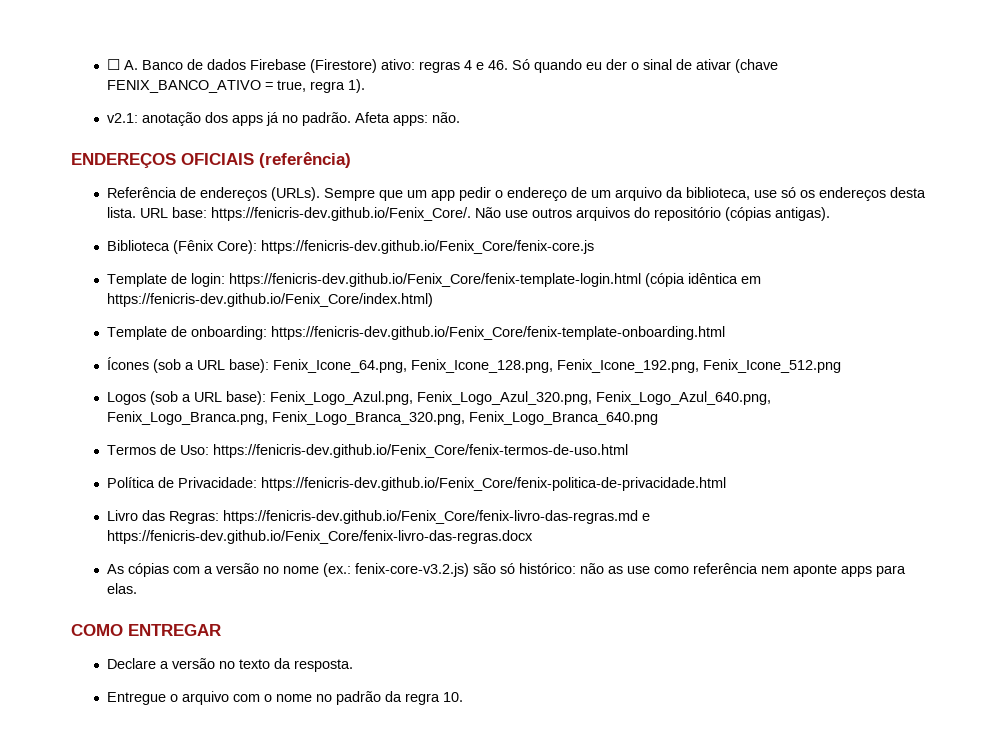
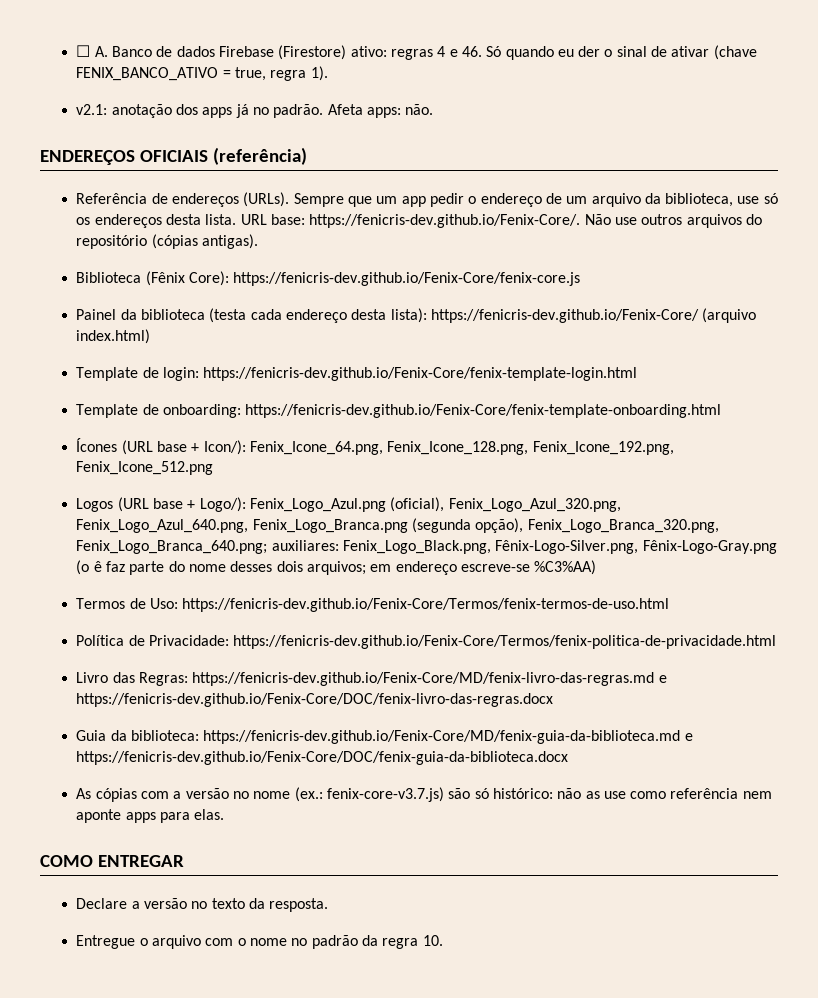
- URL base: https://fenicris-dev.github.io/Fenix_Core/. Não use outros arquivos do repositório (cópias antigas).
+ URL base: https://fenicris-dev.github.io/Fenix-Core/. Não use outros arquivos do repositório (cópias antigas).
- Biblioteca (Fênix Core): https://fenicris-dev.github.io/Fenix_Core/fenix-core.js
- Template de login: https://fenicris-dev.github.io/Fenix_Core/fenix-template-login.html (cópia idêntica em https://fenicris-dev.github.io/Fenix_Core/index.html)
+ Biblioteca (Fênix Core): https://fenicris-dev.github.io/Fenix-Core/fenix-core.js
+ Painel da biblioteca (testa cada endereço desta lista): https://fenicris-dev.github.io/Fenix-Core/ (arquivo index.html)
+ Template de login: https://fenicris-dev.github.io/Fenix-Core/fenix-template-login.html
- Template de onboarding: https://fenicris-dev.github.io/Fenix_Core/fenix-template-onboarding.html
+ Template de onboarding: https://fenicris-dev.github.io/Fenix-Core/fenix-template-onboarding.html
- Ícones (sob a URL base): Fenix_Icone_64.png, Fenix_Icone_128.png, Fenix_Icone_192.png, Fenix_Icone_512.png
+ Ícones (URL base + Icon/): Fenix_Icone_64.png, Fenix_Icone_128.png, Fenix_Icone_192.png, Fenix_Icone_512.png
- Logos (sob a URL base): Fenix_Logo_Azul.png, Fenix_Logo_Azul_320.png, Fenix_Logo_Azul_640.png, Fenix_Logo_Branca.png, Fenix_Logo_Branca_320.png, Fenix_Logo_Branca_640.png
+ Logos (URL base + Logo/): Fenix_Logo_Azul.png (oficial), Fenix_Logo_Azul_320.png, Fenix_Logo_Azul_640.png, Fenix_Logo_Branca.png (segunda opção), Fenix_Logo_Branca_320.png, Fenix_Logo_Branca_640.png; auxiliares: Fenix_Logo_Black.png, Fênix-Logo-Silver.png, Fênix-Logo-Gray.png (o ê faz parte do nome desses dois arquivos; em endereço escreve-se %C3%AA)
- Termos de Uso: https://fenicris-dev.github.io/Fenix_Core/fenix-termos-de-uso.html
+ Termos de Uso: https://fenicris-dev.github.io/Fenix-Core/Termos/fenix-termos-de-uso.html
- Política de Privacidade: https://fenicris-dev.github.io/Fenix_Core/fenix-politica-de-privacidade.html
+ Política de Privacidade: https://fenicris-dev.github.io/Fenix-Core/Termos/fenix-politica-de-privacidade.html
- Livro das Regras: https://fenicris-dev.github.io/Fenix_Core/fenix-livro-das-regras.md e https://fenicris-dev.github.io/Fenix_Core/fenix-livro-das-regras.docx
+ Livro das Regras: https://fenicris-dev.github.io/Fenix-Core/MD/fenix-livro-das-regras.md e https://fenicris-dev.github.io/Fenix-Core/DOC/fenix-livro-das-regras.docx
+ Guia da biblioteca: https://fenicris-dev.github.io/Fenix-Core/MD/fenix-guia-da-biblioteca.md e https://fenicris-dev.github.io/Fenix-Core/DOC/fenix-guia-da-biblioteca.docx
- As cópias com a versão no nome (ex.: fenix-core-v3.2.js) são só histórico: não as use como referência nem aponte apps para elas.
+ As cópias com a versão no nome (ex.: fenix-core-v3.7.js) são só histórico: não as use como referência nem aponte apps para elas.

